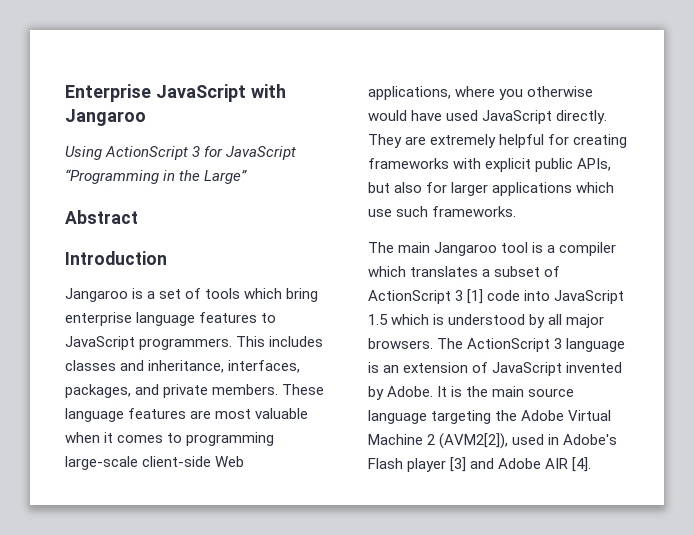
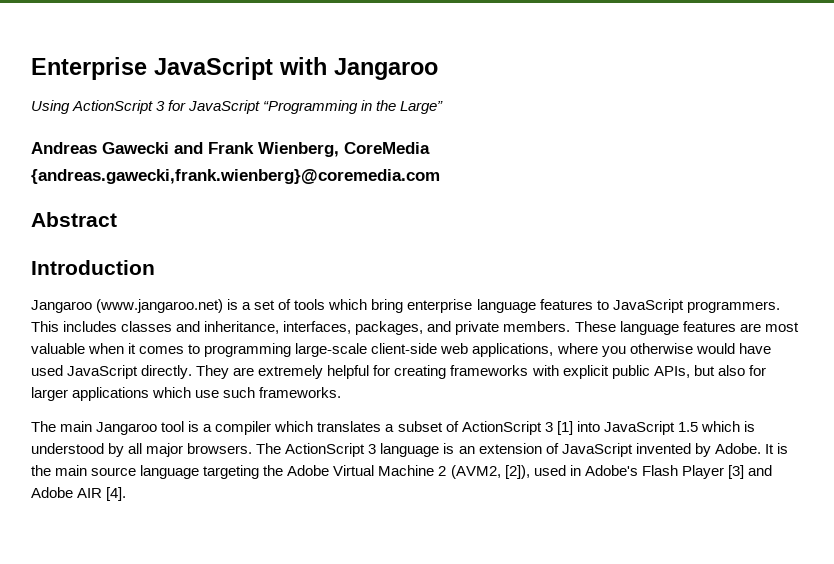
+ Andreas Gawecki and Frank Wienberg, CoreMedia
+ {andreas.gawecki,frank.wienberg}@coremedia.com
- Jangaroo is a set of tools which bring enterprise language features to JavaScript programmers.
+ Jangaroo (www.jangaroo.net) is a set of tools which bring enterprise language features to JavaScript programmers.
- These language features are most valuable when it comes to programming large-scale client-side Web applications, where you otherwise would have used JavaScript directly.
+ These language features are most valuable when it comes to programming large-scale client-side web applications, where you otherwise would have used JavaScript directly.
- The main Jangaroo tool is a compiler which translates a subset of ActionScript 3 [1] code into JavaScript 1.5 which is understood by all major browsers.
+ The main Jangaroo tool is a compiler which translates a subset of ActionScript 3 [1] into JavaScript 1.5 which is understood by all major browsers.
- It is the main source language targeting the Adobe Virtual Machine 2 (AVM2[2]), used in Adobe's Flash player [3] and Adobe AIR [4].
+ It is the main source language targeting the Adobe Virtual Machine 2 (AVM2, [2]), used in Adobe's Flash Player [3] and Adobe AIR [4].

